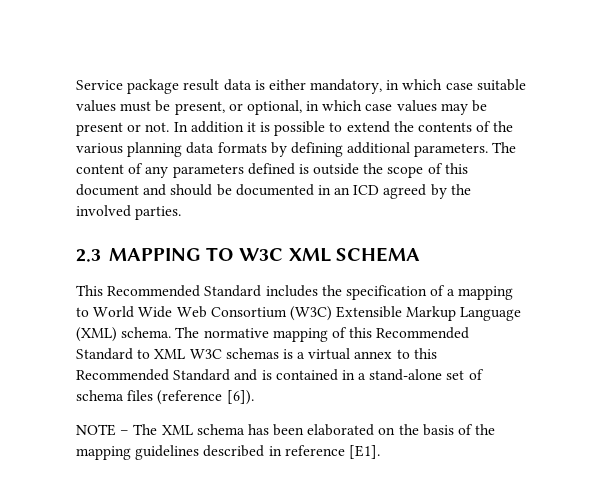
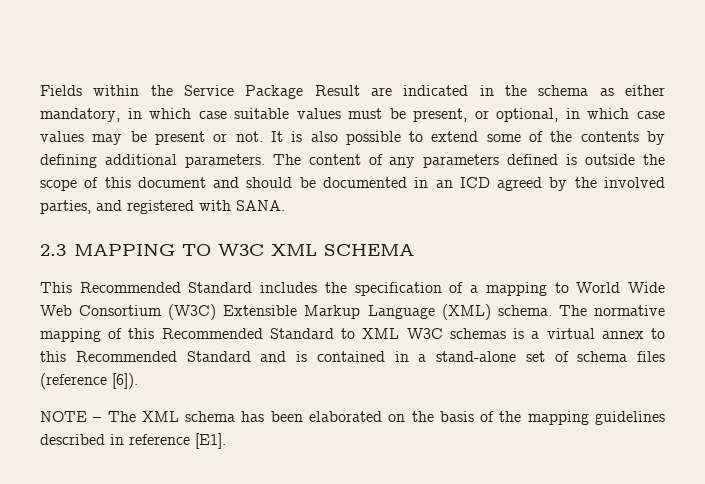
- Service package result data is either mandatory, in which case suitable values must be present, or optional, in which case values may be present or not.
+ Fields within the Service Package Result are indicated in the schema as either mandatory, in which case suitable values must be present, or optional, in which case values may be present or not.
- In addition it is possible to extend the contents of the various planning data formats by defining additional parameters.
+ It is also possible to extend some of the contents by defining additional parameters.
- The content of any parameters defined is outside the scope of this document and should be documented in an ICD agreed by the involved parties.
+ The content of any parameters defined is outside the scope of this document and should be documented in an ICD agreed by the involved parties, and registered with SANA.

